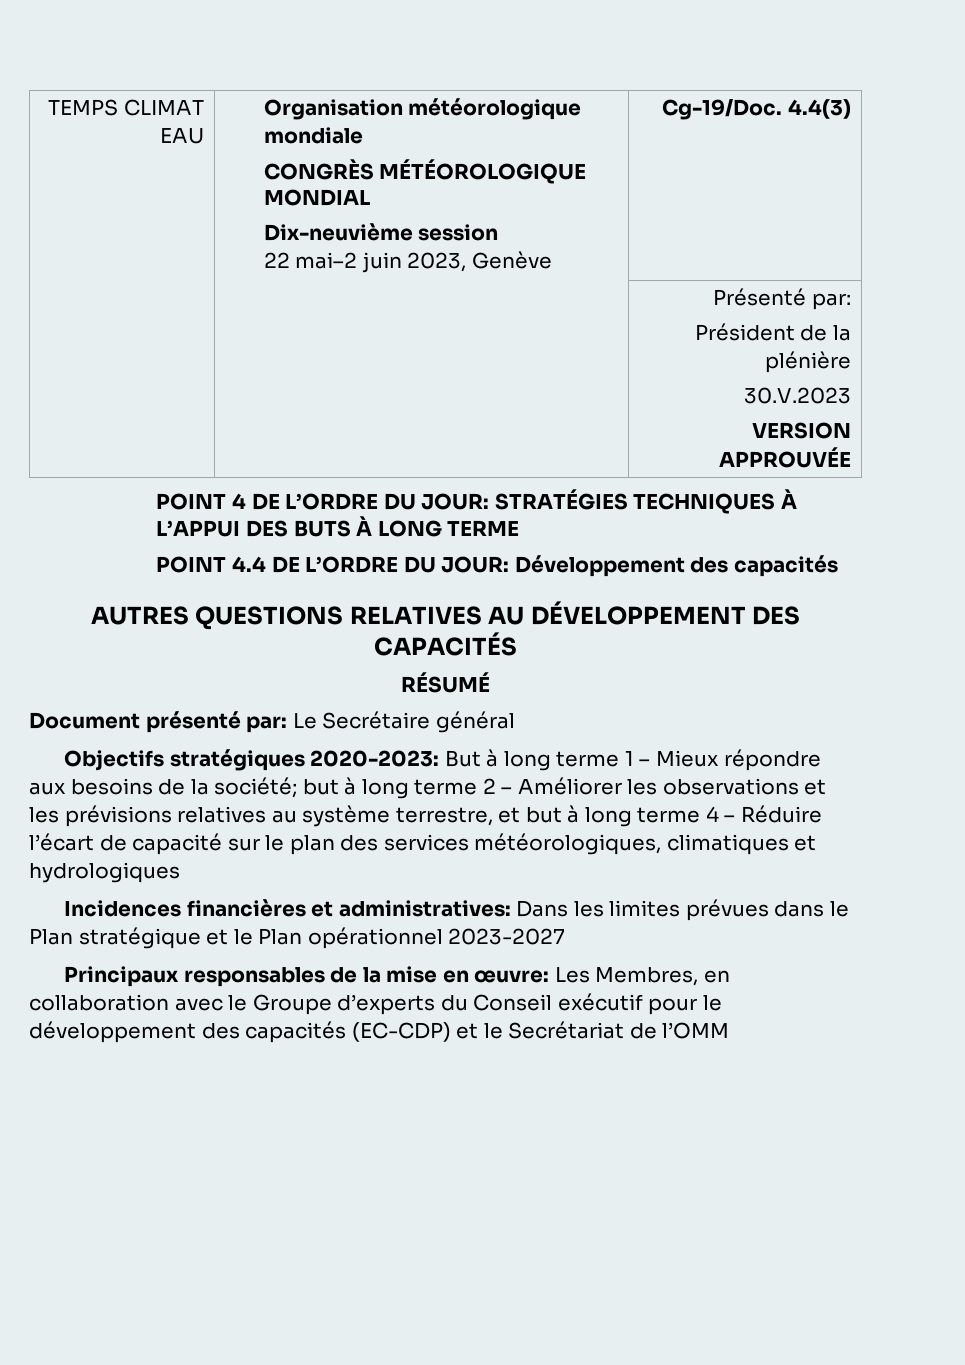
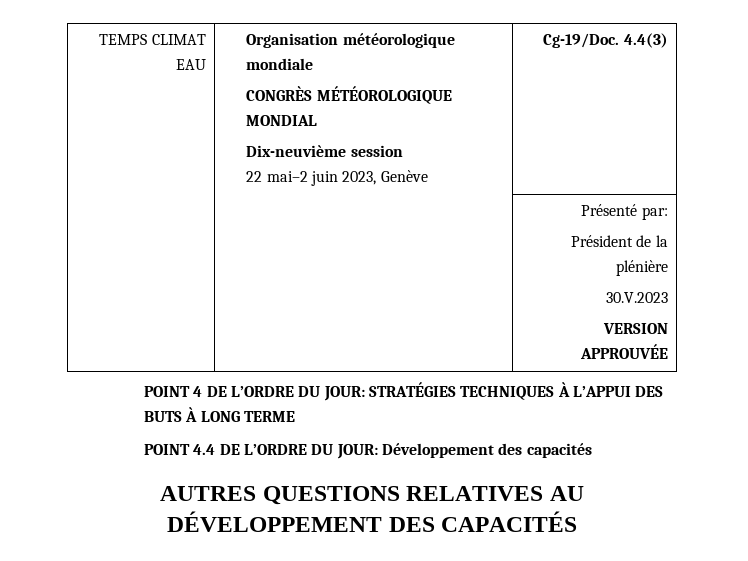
- RÉSUMÉ
- Document présenté par: Le Secrétaire général
- Objectifs stratégiques 2020-2023: But à long terme 1 – Mieux répondre aux besoins de la société; but à long terme 2 – Améliorer les observations et les prévisions relatives au système terrestre, et but à long terme 4 – Réduire l’écart de capacité sur le plan des services météorologiques, climatiques et hydrologiques
- Incidences financières et administratives: Dans les limites prévues dans le Plan stratégique et le Plan opérationnel 2023-2027
- Principaux responsables de la mise en œuvre: Les Membres, en collaboration avec le Groupe d’experts du Conseil exécutif pour le développement des capacités (EC-CDP) et le Secrétariat de l’OMM

